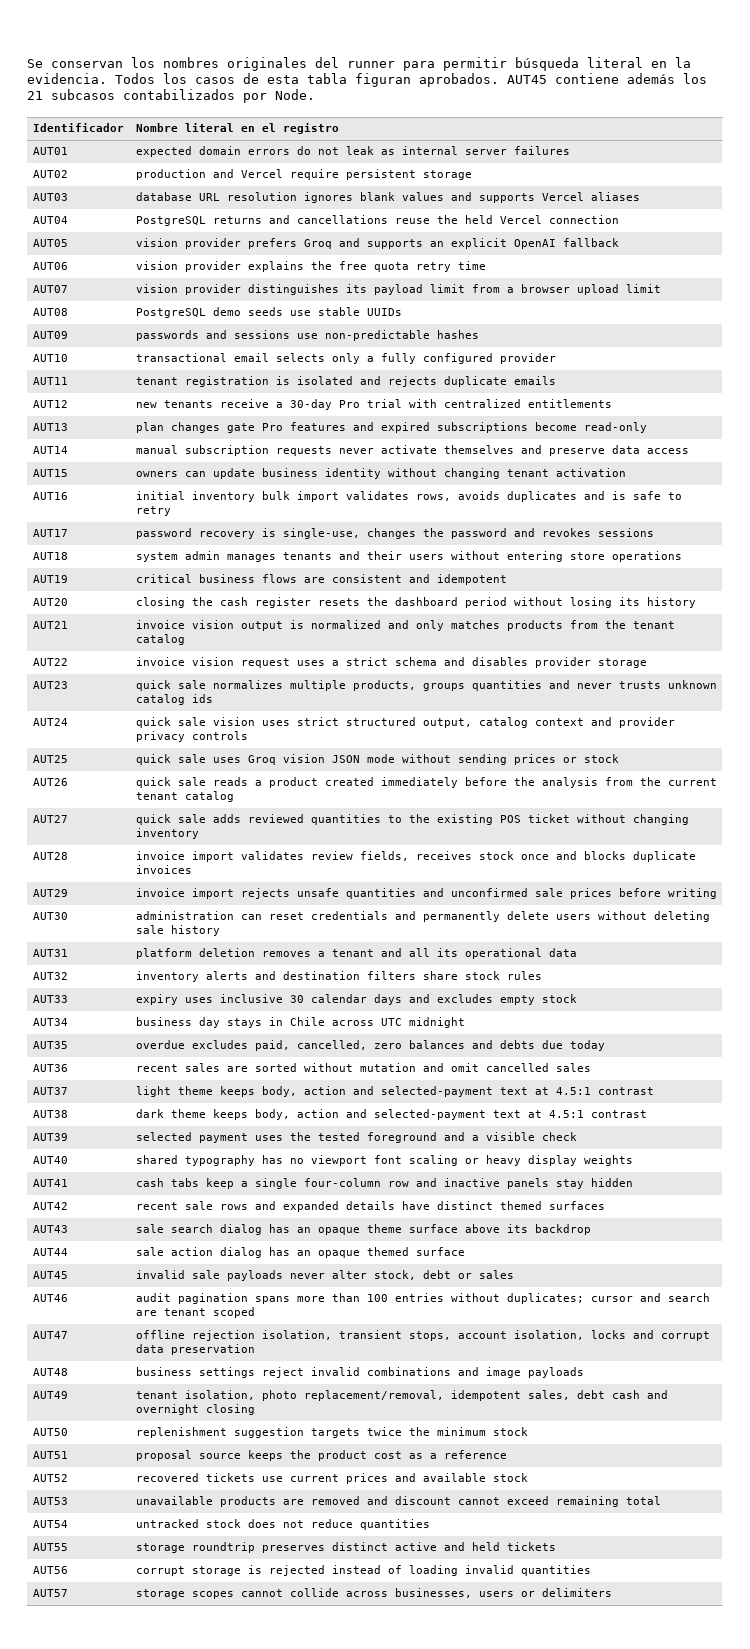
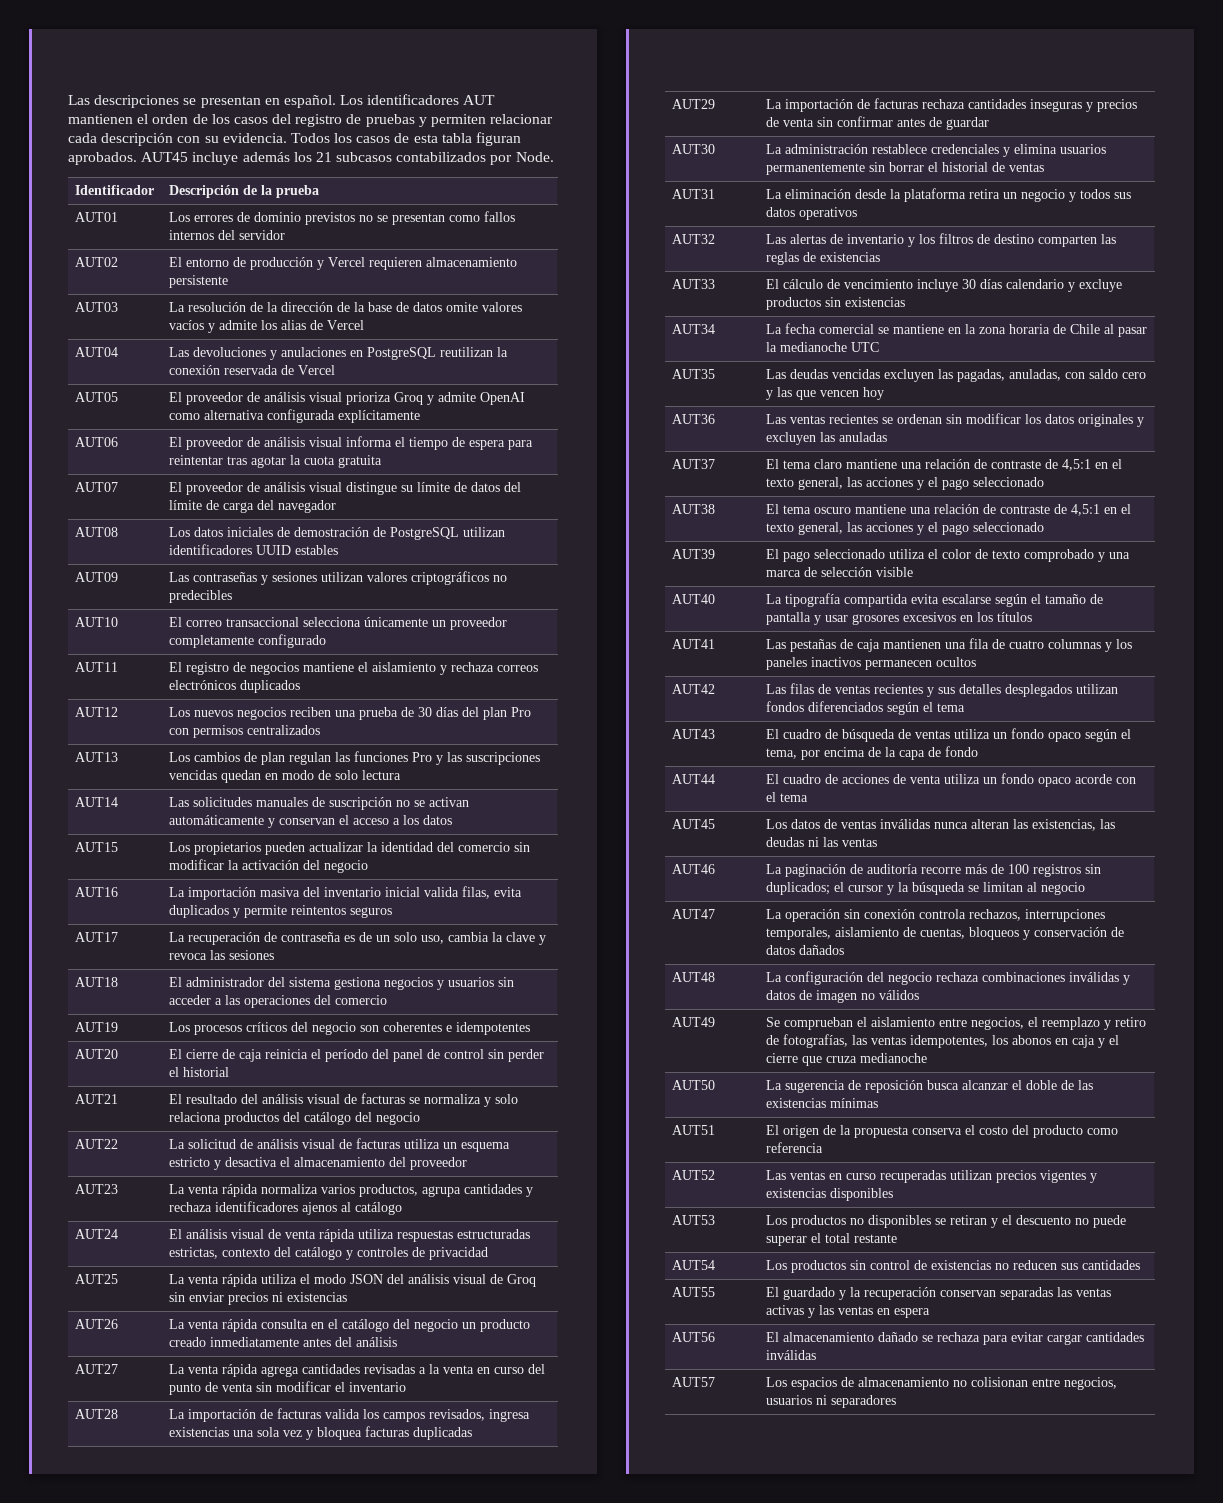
- Se conservan los nombres originales del runner para permitir búsqueda literal en la evidencia.
+ Las descripciones se presentan en español. Los identificadores AUT mantienen el orden de los casos del registro de pruebas y permiten relacionar cada descripción con su evidencia.
- AUT45 contiene además los 21 subcasos contabilizados por Node.
+ AUT45 incluye además los 21 subcasos contabilizados por Node.
- Identificador | Nombre literal en el registro
- AUT01 | expected domain errors do not leak as internal server failures
- AUT02 | production and Vercel require persistent storage
- AUT03 | database URL resolution ignores blank values and supports Vercel aliases
+ Identificador | Descripción de la prueba
+ AUT01 | Los errores de dominio previstos no se presentan como fallos internos del servidor
+ AUT02 | El entorno de producción y Vercel requieren almacenamiento persistente
+ AUT03 | La resolución de la dirección de la base de datos omite valores vacíos y admite los alias de Vercel
- AUT04 | PostgreSQL returns and cancellations reuse the held Vercel connection
+ AUT04 | Las devoluciones y anulaciones en PostgreSQL reutilizan la conexión reservada de Vercel
- AUT05 | vision provider prefers Groq and supports an explicit OpenAI fallback
- AUT06 | vision provider explains the free quota retry time
- AUT07 | vision provider distinguishes its payload limit from a browser upload limit
- AUT08 | PostgreSQL demo seeds use stable UUIDs
- AUT09 | passwords and sessions use non-predictable hashes
- AUT10 | transactional email selects only a fully configured provider
- AUT11 | tenant registration is isolated and rejects duplicate emails
- AUT12 | new tenants receive a 30-day Pro trial with centralized entitlements
- AUT13 | plan changes gate Pro features and expired subscriptions become read-only
- AUT14 | manual subscription requests never activate themselves and preserve data access
- AUT15 | owners can update business identity without changing tenant activation
- AUT16 | initial inventory bulk import validates rows, avoids duplicates and is safe to retry
- AUT17 | password recovery is single-use, changes the password and revokes sessions
- AUT18 | system admin manages tenants and their users without entering store operations
- AUT19 | critical business flows are consistent and idempotent
- AUT20 | closing the cash register resets the dashboard period without losing its history
- AUT21 | invoice vision output is normalized and only matches products from the tenant catalog
- AUT22 | invoice vision request uses a strict schema and disables provider storage
- AUT23 | quick sale normalizes multiple products, groups quantities and never trusts unknown catalog ids
- AUT24 | quick sale vision uses strict structured output, catalog context and provider privacy controls
- AUT25 | quick sale uses Groq vision JSON mode without sending prices or stock
- AUT26 | quick sale reads a product created immediately before the analysis from the current tenant catalog
- AUT27 | quick sale adds reviewed quantities to the existing POS ticket without changing inventory
- AUT28 | invoice import validates review fields, receives stock once and blocks duplicate invoices
- AUT29 | invoice import rejects unsafe quantities and unconfirmed sale prices before writing
- AUT30 | administration can reset credentials and permanently delete users without deleting sale history
- AUT31 | platform deletion removes a tenant and all its operational data
- AUT32 | inventory alerts and destination filters share stock rules
- AUT33 | expiry uses inclusive 30 calendar days and excludes empty stock
- AUT34 | business day stays in Chile across UTC midnight
+ AUT05 | El proveedor de análisis visual prioriza Groq y admite OpenAI como alternativa configurada explícitamente
+ AUT06 | El proveedor de análisis visual informa el tiempo de espera para reintentar tras agotar la cuota gratuita
+ AUT07 | El proveedor de análisis visual distingue su límite de datos del límite de carga del navegador
+ AUT08 | Los datos iniciales de demostración de PostgreSQL utilizan identificadores UUID estables
+ AUT09 | Las contraseñas y sesiones utilizan valores criptográficos no predecibles
+ AUT10 | El correo transaccional selecciona únicamente un proveedor completamente configurado
+ AUT11 | El registro de negocios mantiene el aislamiento y rechaza correos electrónicos duplicados
+ AUT12 | Los nuevos negocios reciben una prueba de 30 días del plan Pro con permisos centralizados
+ AUT13 | Los cambios de plan regulan las funciones Pro y las suscripciones vencidas quedan en modo de solo lectura
+ AUT14 | Las solicitudes manuales de suscripción no se activan automáticamente y conservan el acceso a los datos
+ AUT15 | Los propietarios pueden actualizar la identidad del comercio sin modificar la activación del negocio
+ AUT16 | La importación masiva del inventario inicial valida filas, evita duplicados y permite reintentos seguros
+ AUT17 | La recuperación de contraseña es de un solo uso, cambia la clave y revoca las sesiones
+ AUT18 | El administrador del sistema gestiona negocios y usuarios sin acceder a las operaciones del comercio
+ AUT19 | Los procesos críticos del negocio son coherentes e idempotentes
+ AUT20 | El cierre de caja reinicia el período del panel de control sin perder el historial
+ AUT21 | El resultado del análisis visual de facturas se normaliza y solo relaciona productos del catálogo del negocio
+ AUT22 | La solicitud de análisis visual de facturas utiliza un esquema estricto y desactiva el almacenamiento del proveedor
+ AUT23 | La venta rápida normaliza varios productos, agrupa cantidades y rechaza identificadores ajenos al catálogo
+ AUT24 | El análisis visual de venta rápida utiliza respuestas estructuradas estrictas, contexto del catálogo y controles de privacidad
+ AUT25 | La venta rápida utiliza el modo JSON del análisis visual de Groq sin enviar precios ni existencias
+ AUT26 | La venta rápida consulta en el catálogo del negocio un producto creado inmediatamente antes del análisis
+ AUT27 | La venta rápida agrega cantidades revisadas a la venta en curso del punto de venta sin modificar el inventario
+ AUT28 | La importación de facturas valida los campos revisados, ingresa existencias una sola vez y bloquea facturas duplicadas
+ AUT29 | La importación de facturas rechaza cantidades inseguras y precios de venta sin confirmar antes de guardar
+ AUT30 | La administración restablece credenciales y elimina usuarios permanentemente sin borrar el historial de ventas
+ AUT31 | La eliminación desde la plataforma retira un negocio y todos sus datos operativos
+ AUT32 | Las alertas de inventario y los filtros de destino comparten las reglas de existencias
+ AUT33 | El cálculo de vencimiento incluye 30 días calendario y excluye productos sin existencias
+ AUT34 | La fecha comercial se mantiene en la zona horaria de Chile al pasar la medianoche UTC
- AUT35 | overdue excludes paid, cancelled, zero balances and debts due today
- AUT36 | recent sales are sorted without mutation and omit cancelled sales
- AUT37 | light theme keeps body, action and selected-payment text at 4.5:1 contrast
- AUT38 | dark theme keeps body, action and selected-payment text at 4.5:1 contrast
- AUT39 | selected payment uses the tested foreground and a visible check
+ AUT35 | Las deudas vencidas excluyen las pagadas, anuladas, con saldo cero y las que vencen hoy
+ AUT36 | Las ventas recientes se ordenan sin modificar los datos originales y excluyen las anuladas
+ AUT37 | El tema claro mantiene una relación de contraste de 4,5:1 en el texto general, las acciones y el pago seleccionado
+ AUT38 | El tema oscuro mantiene una relación de contraste de 4,5:1 en el texto general, las acciones y el pago seleccionado
+ AUT39 | El pago seleccionado utiliza el color de texto comprobado y una marca de selección visible
- AUT40 | shared typography has no viewport font scaling or heavy display weights
- AUT41 | cash tabs keep a single four-column row and inactive panels stay hidden
- AUT42 | recent sale rows and expanded details have distinct themed surfaces
- AUT43 | sale search dialog has an opaque theme surface above its backdrop
- AUT44 | sale action dialog has an opaque themed surface
- AUT45 | invalid sale payloads never alter stock, debt or sales
- AUT46 | audit pagination spans more than 100 entries without duplicates; cursor and search are tenant scoped
- AUT47 | offline rejection isolation, transient stops, account isolation, locks and corrupt data preservation
- AUT48 | business settings reject invalid combinations and image payloads
- AUT49 | tenant isolation, photo replacement/removal, idempotent sales, debt cash and overnight closing
- AUT50 | replenishment suggestion targets twice the minimum stock
- AUT51 | proposal source keeps the product cost as a reference
- AUT52 | recovered tickets use current prices and available stock
- AUT53 | unavailable products are removed and discount cannot exceed remaining total
+ AUT40 | La tipografía compartida evita escalarse según el tamaño de pantalla y usar grosores excesivos en los títulos
+ AUT41 | Las pestañas de caja mantienen una fila de cuatro columnas y los paneles inactivos permanecen ocultos
+ AUT42 | Las filas de ventas recientes y sus detalles desplegados utilizan fondos diferenciados según el tema
+ AUT43 | El cuadro de búsqueda de ventas utiliza un fondo opaco según el tema, por encima de la capa de fondo
+ AUT44 | El cuadro de acciones de venta utiliza un fondo opaco acorde con el tema
+ AUT45 | Los datos de ventas inválidas nunca alteran las existencias, las deudas ni las ventas
+ AUT46 | La paginación de auditoría recorre más de 100 registros sin duplicados; el cursor y la búsqueda se limitan al negocio
+ AUT47 | La operación sin conexión controla rechazos, interrupciones temporales, aislamiento de cuentas, bloqueos y conservación de datos dañados
+ AUT48 | La configuración del negocio rechaza combinaciones inválidas y datos de imagen no válidos
+ AUT49 | Se comprueban el aislamiento entre negocios, el reemplazo y retiro de fotografías, las ventas idempotentes, los abonos en caja y el cierre que cruza medianoche
+ AUT50 | La sugerencia de reposición busca alcanzar el doble de las existencias mínimas
+ AUT51 | El origen de la propuesta conserva el costo del producto como referencia
+ AUT52 | Las ventas en curso recuperadas utilizan precios vigentes y existencias disponibles
+ AUT53 | Los productos no disponibles se retiran y el descuento no puede superar el total restante
- AUT54 | untracked stock does not reduce quantities
- AUT55 | storage roundtrip preserves distinct active and held tickets
- AUT56 | corrupt storage is rejected instead of loading invalid quantities
- AUT57 | storage scopes cannot collide across businesses, users or delimiters
+ AUT54 | Los productos sin control de existencias no reducen sus cantidades
+ AUT55 | El guardado y la recuperación conservan separadas las ventas activas y las ventas en espera
+ AUT56 | El almacenamiento dañado se rechaza para evitar cargar cantidades inválidas
+ AUT57 | Los espacios de almacenamiento no colisionan entre negocios, usuarios ni separadores

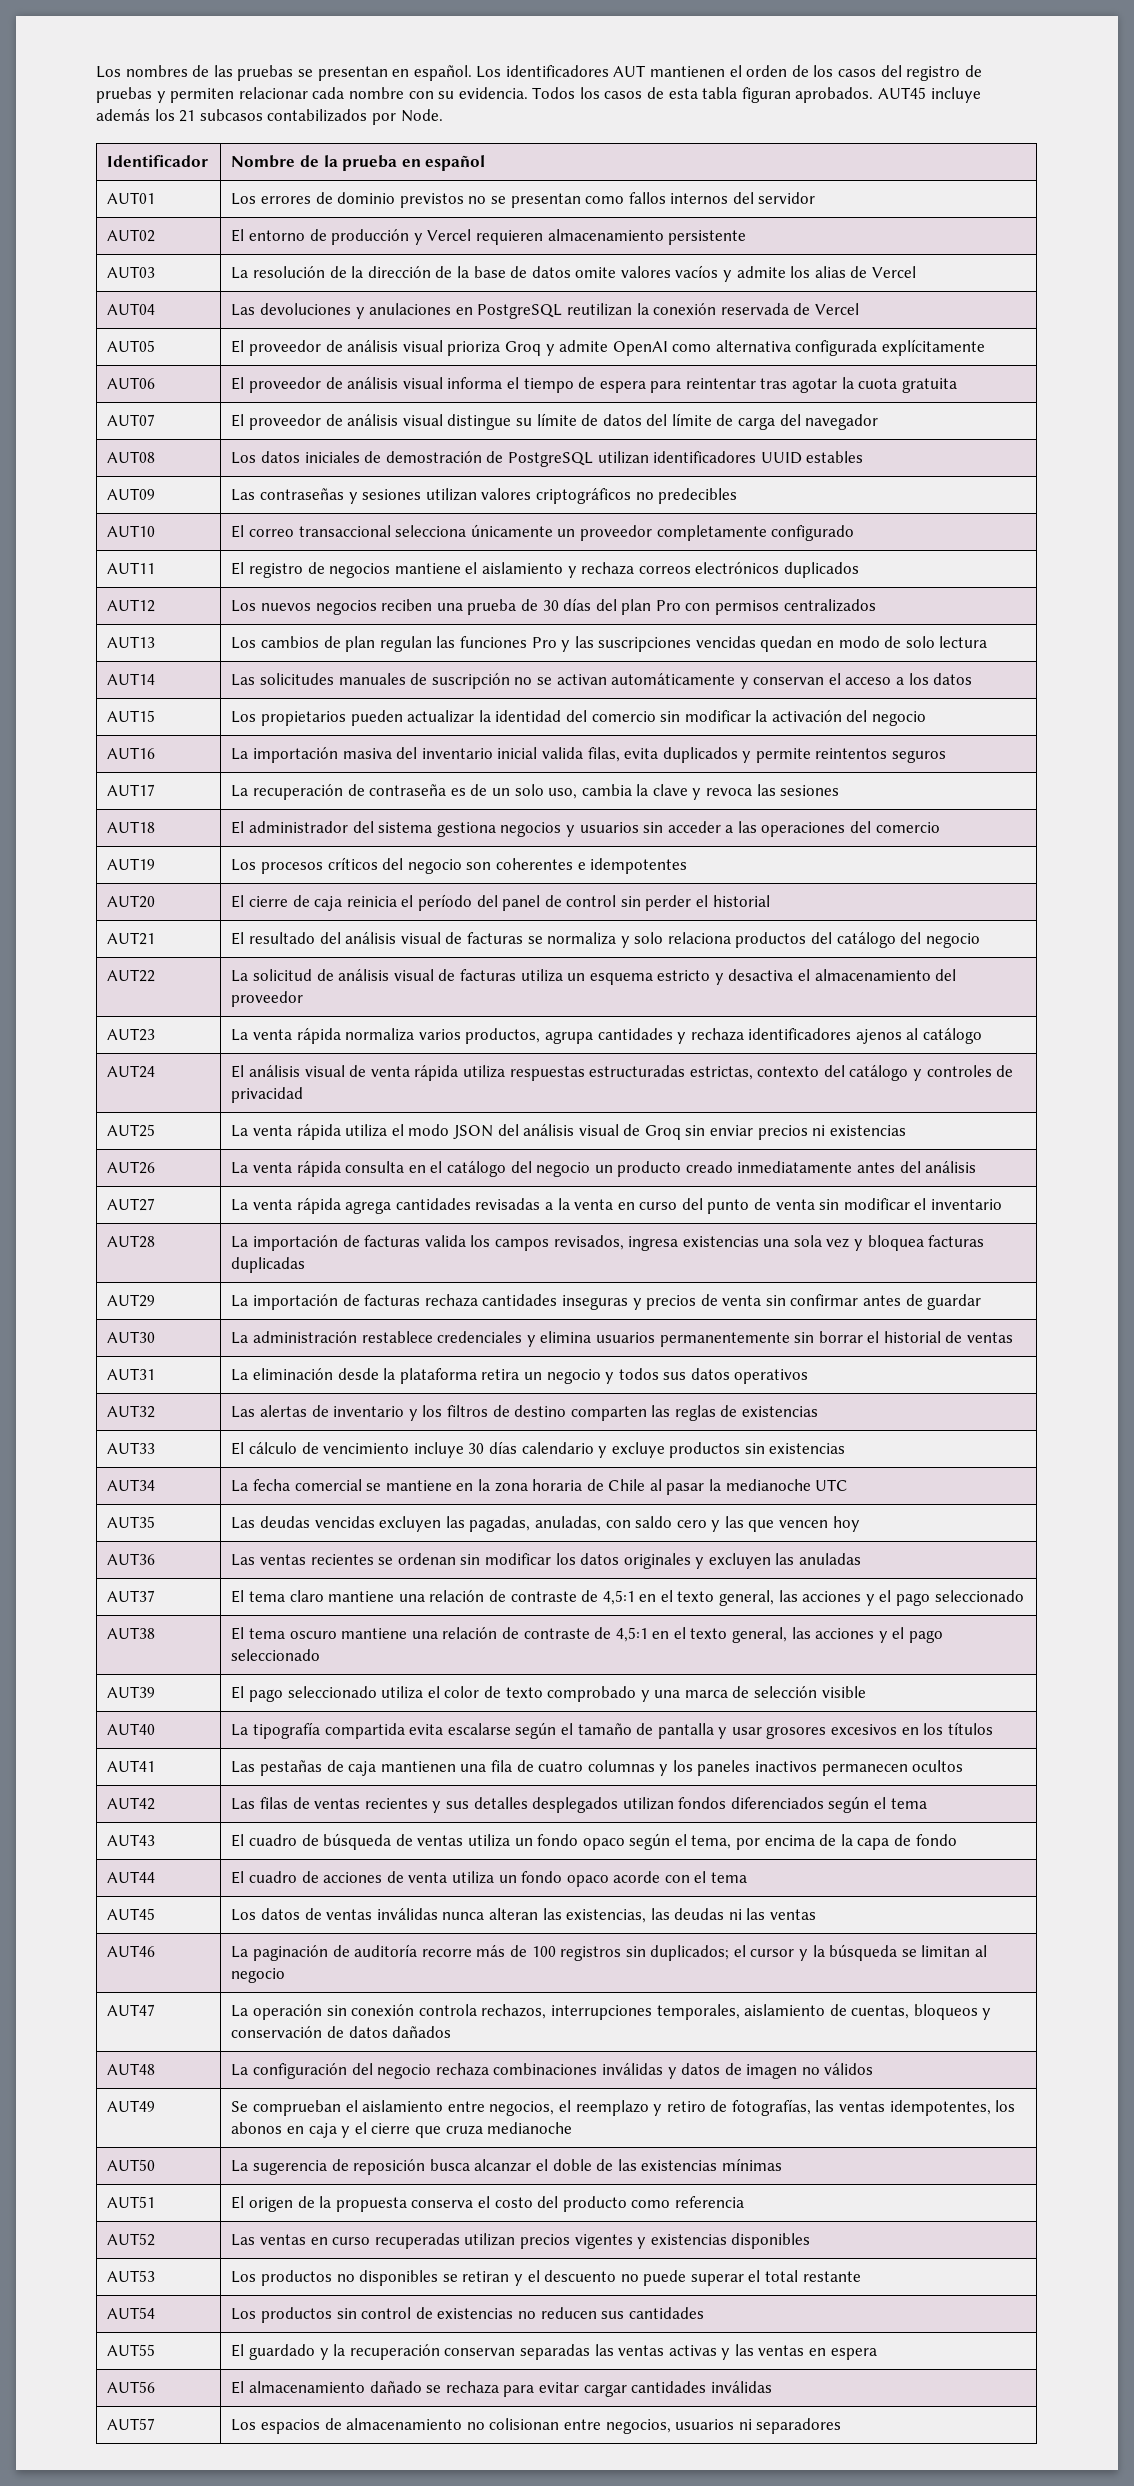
- Las descripciones se presentan en español.
+ Los nombres de las pruebas se presentan en español.
- Los identificadores AUT mantienen el orden de los casos del registro de pruebas y permiten relacionar cada descripción con su evidencia.
+ Los identificadores AUT mantienen el orden de los casos del registro de pruebas y permiten relacionar cada nombre con su evidencia.
- Identificador | Descripción de la prueba
+ Identificador | Nombre de la prueba en español

